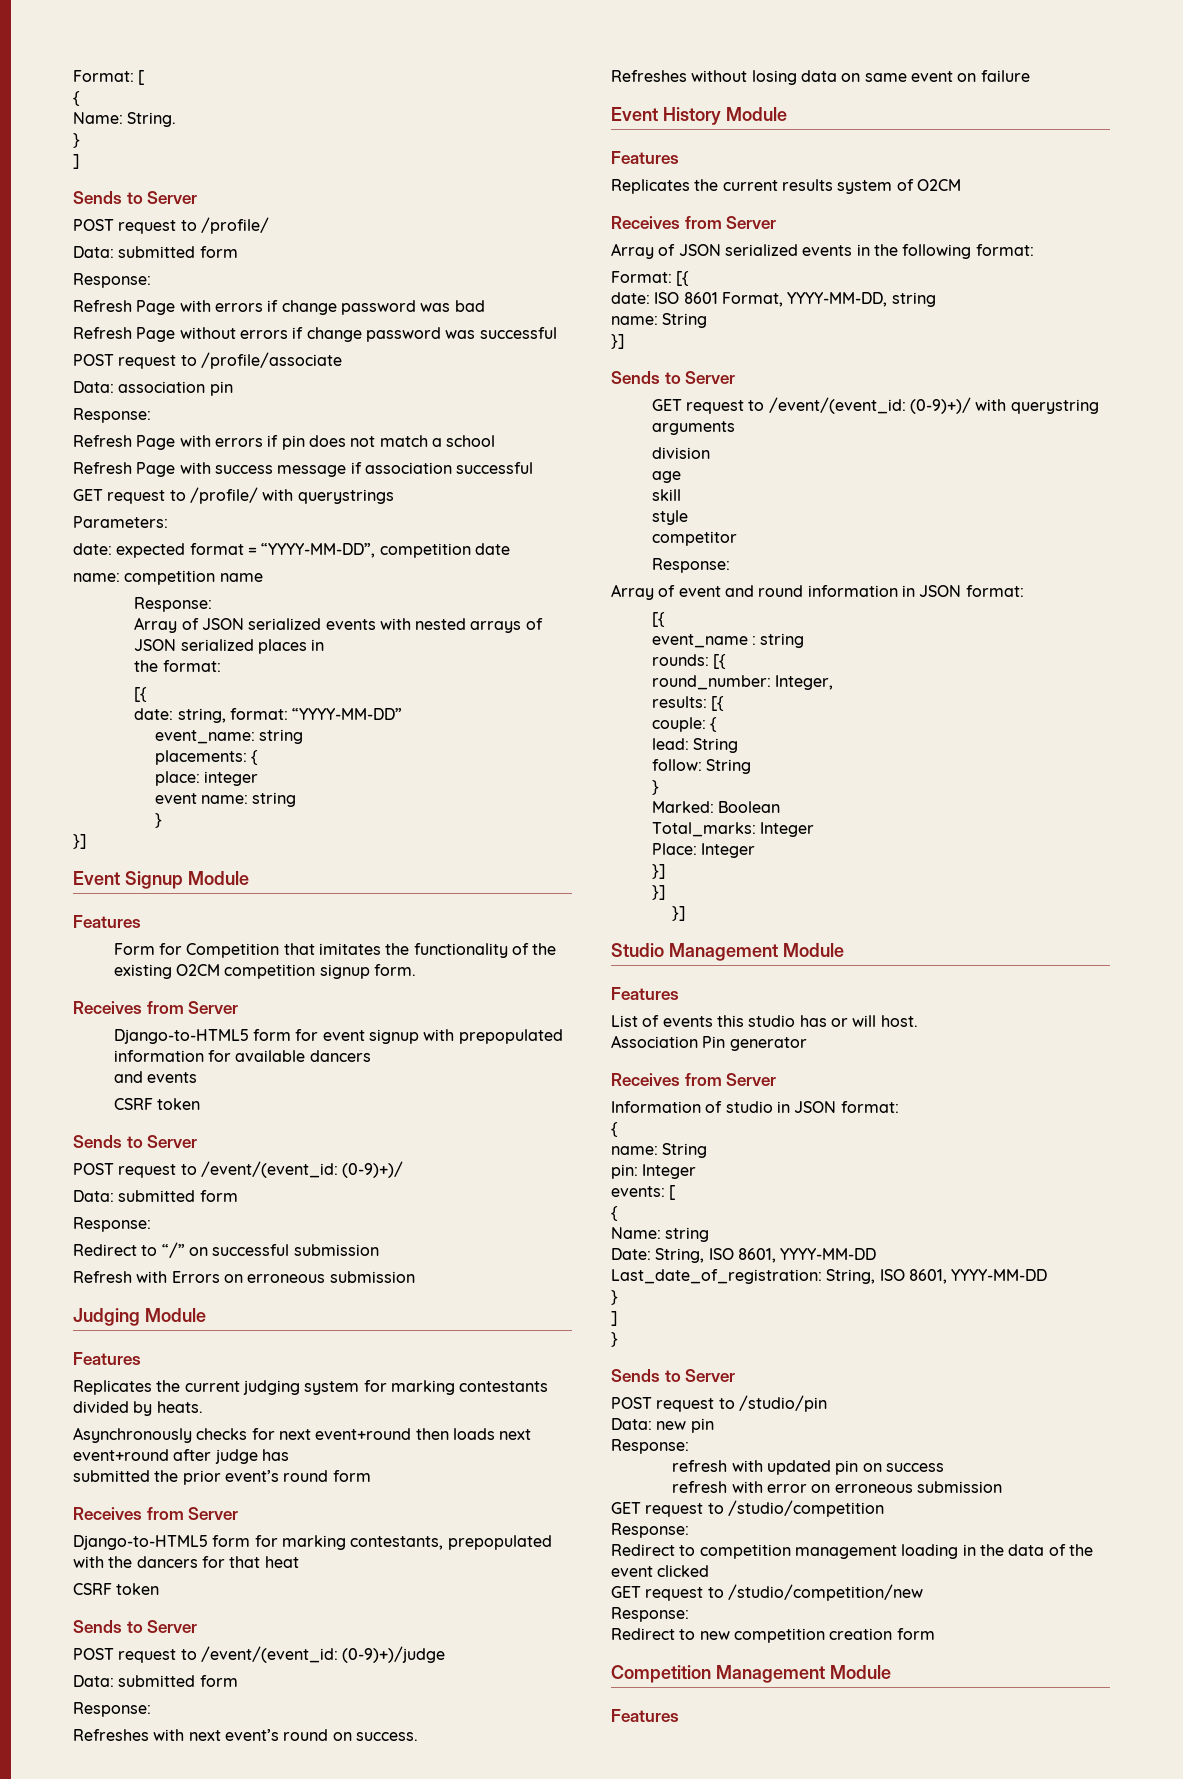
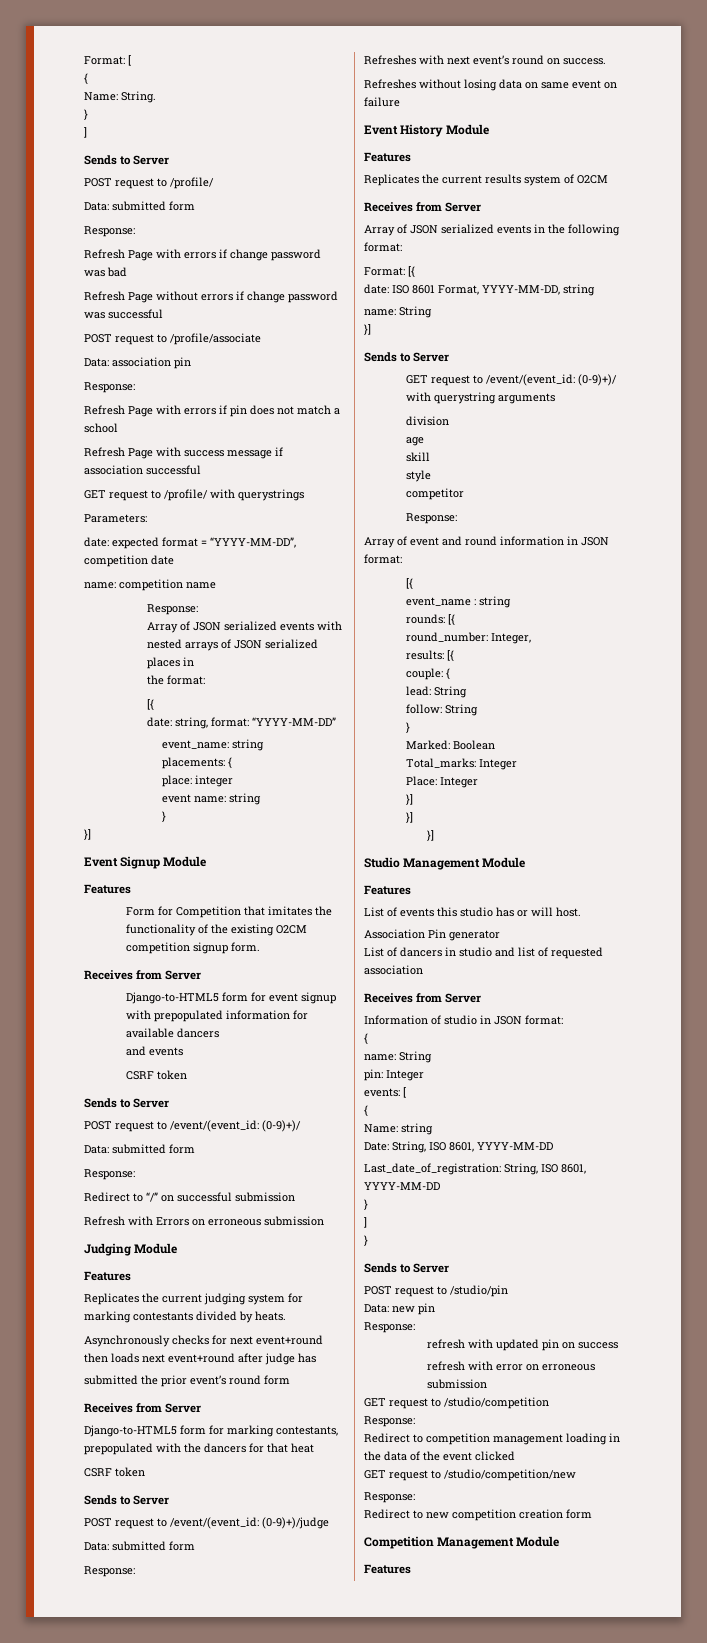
+ List of dancers in studio and list of requested association

